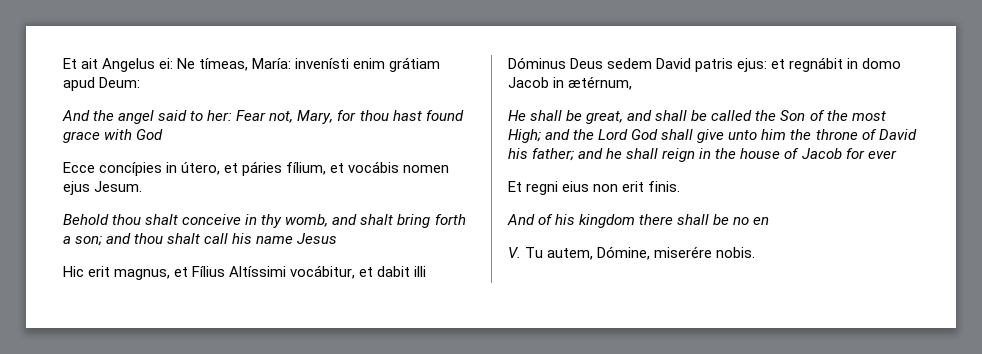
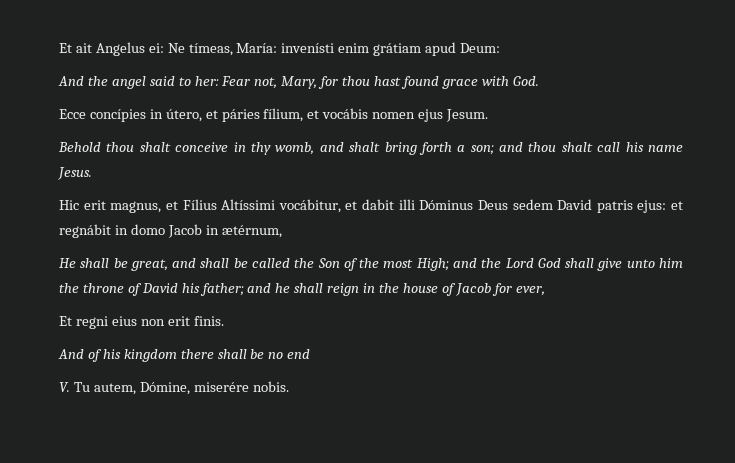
- And the angel said to her: Fear not, Mary, for thou hast found grace with God
+ And the angel said to her: Fear not, Mary, for thou hast found grace with God.
- Behold thou shalt conceive in thy womb, and shalt bring forth a son; and thou shalt call his name Jesus
+ Behold thou shalt conceive in thy womb, and shalt bring forth a son; and thou shalt call his name Jesus.
- He shall be great, and shall be called the Son of the most High; and the Lord God shall give unto him the throne of David his father; and he shall reign in the house of Jacob for ever
+ He shall be great, and shall be called the Son of the most High; and the Lord God shall give unto him the throne of David his father; and he shall reign in the house of Jacob for ever,
- And of his kingdom there shall be no en
+ And of his kingdom there shall be no end

